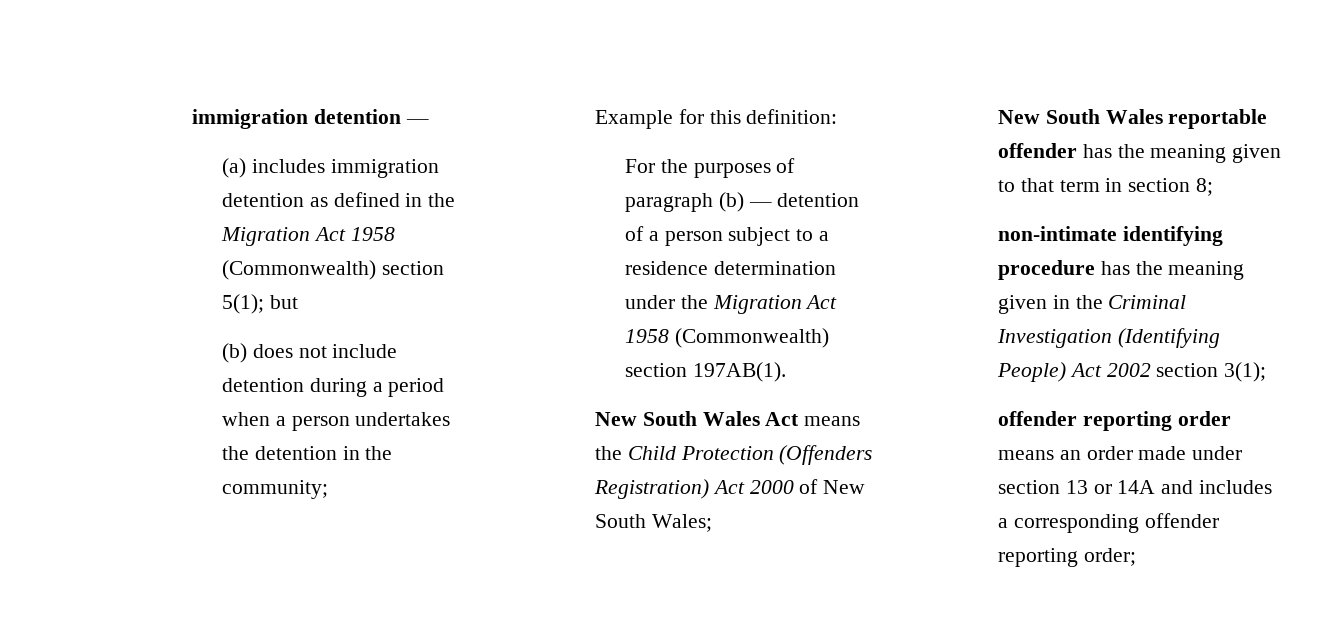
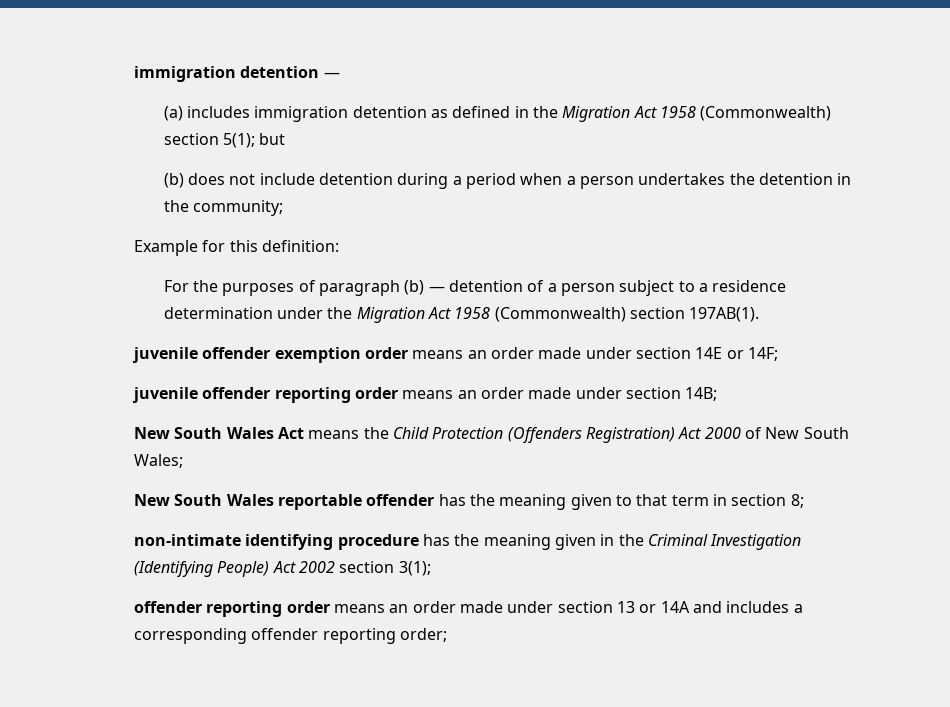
+ juvenile offender exemption order means an order made under section 14E or 14F;
+ juvenile offender reporting order means an order made under section 14B;

